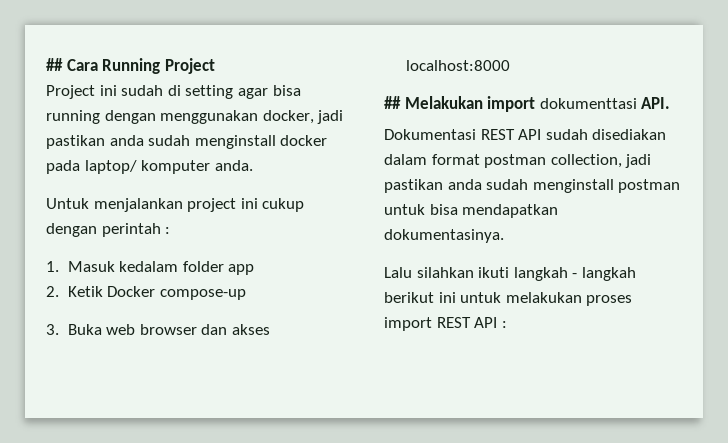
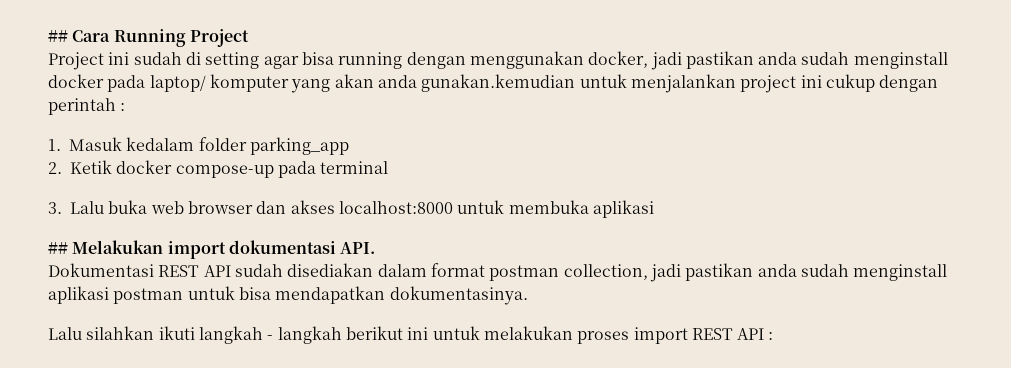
- Project ini sudah di setting agar bisa running dengan menggunakan docker, jadi pastikan anda sudah menginstall docker pada laptop/ komputer anda.
- Untuk menjalankan project ini cukup dengan perintah :
+ Project ini sudah di setting agar bisa running dengan menggunakan docker, jadi pastikan anda sudah menginstall docker pada laptop/ komputer yang akan anda gunakan.kemudian untuk menjalankan project ini cukup dengan perintah :
- 1. Masuk kedalam folder app
+ 1. Masuk kedalam folder parking_app
- 2. Ketik Docker compose-up
+ 2. Ketik docker compose-up pada terminal
- 3. Buka web browser dan akses localhost:8000
+ 3. Lalu buka web browser dan akses localhost:8000 untuk membuka aplikasi
- ## Melakukan import dokumenttasi API.
+ ## Melakukan import dokumentasi API.
- Dokumentasi REST API sudah disediakan dalam format postman collection, jadi pastikan anda sudah menginstall postman untuk bisa mendapatkan dokumentasinya.
+ Dokumentasi REST API sudah disediakan dalam format postman collection, jadi pastikan anda sudah menginstall aplikasi postman untuk bisa mendapatkan dokumentasinya.

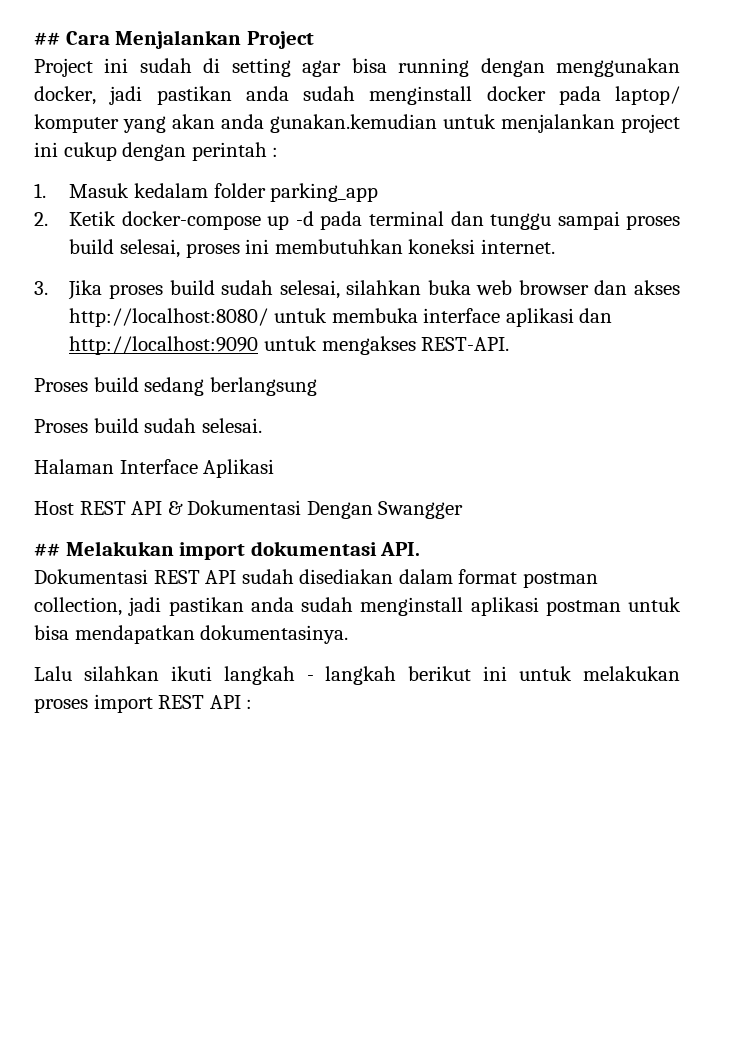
- ## Cara Running Project
+ ## Cara Menjalankan Project
- 2. Ketik docker compose-up pada terminal
- 3. Lalu buka web browser dan akses localhost:8000 untuk membuka aplikasi
+ 2. Ketik docker-compose up -d pada terminal dan tunggu sampai proses build selesai, proses ini membutuhkan koneksi internet.
+ 3. Jika proses build sudah selesai, silahkan buka web browser dan akses http://localhost:8080/ untuk membuka interface aplikasi dan http://localhost:9090 untuk mengakses REST-API.
+ Proses build sedang berlangsung
+ Proses build sudah selesai.
+ Halaman Interface Aplikasi
+ Host REST API & Dokumentasi Dengan Swangger

